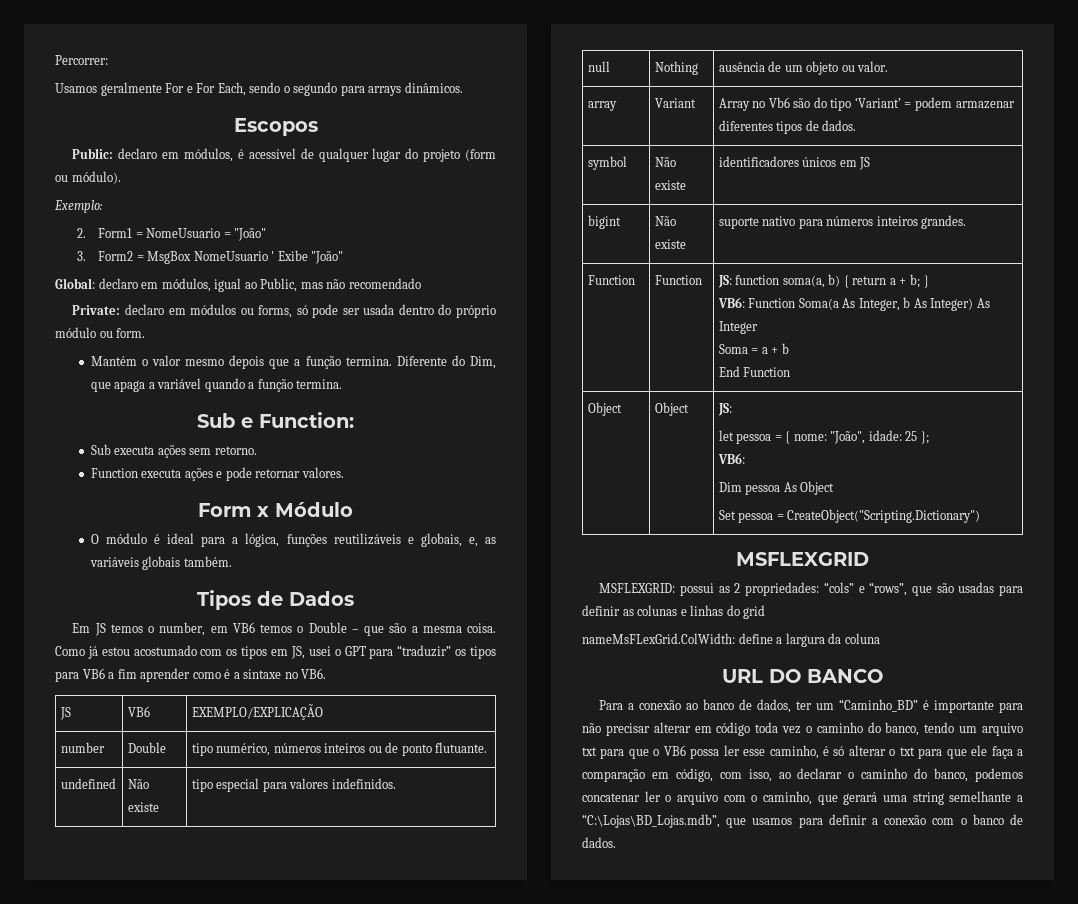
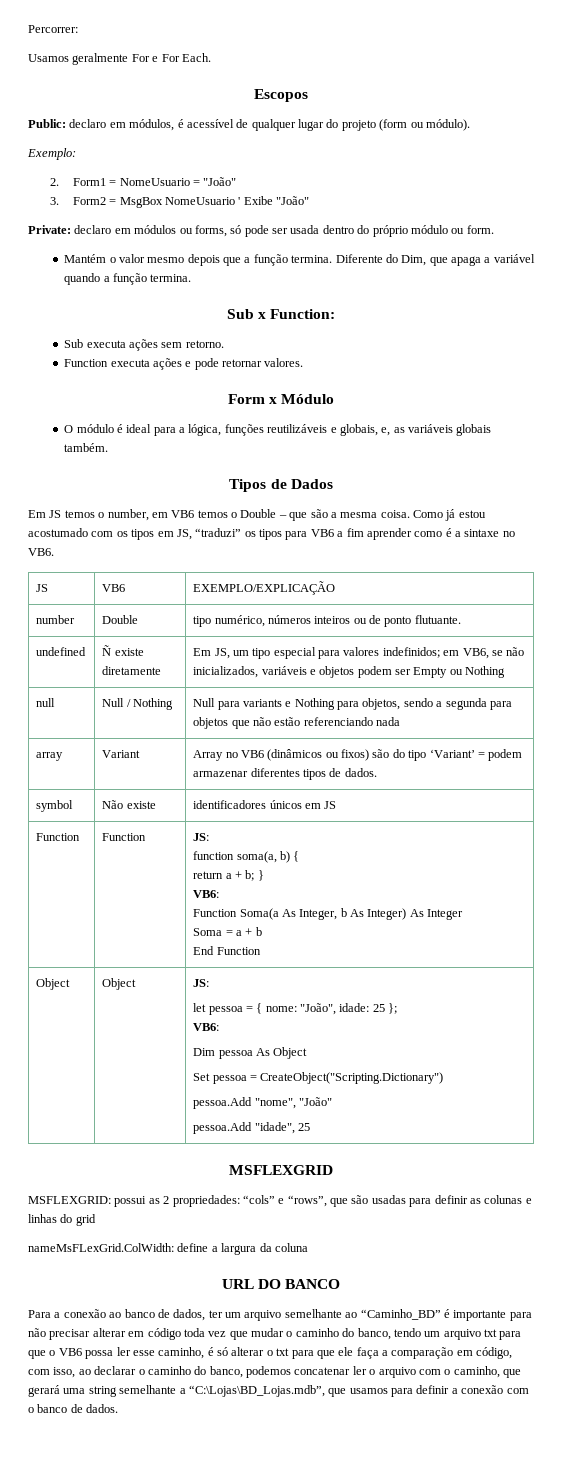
- Usamos geralmente For e For Each, sendo o segundo para arrays dinâmicos.
+ Usamos geralmente For e For Each.
- Global: declaro em módulos, igual ao Public, mas não recomendado
- Sub e Function:
+ Sub x Function:
- Como já estou acostumado com os tipos em JS, usei o GPT para “traduzir” os tipos para VB6 a fim aprender como é a sintaxe no VB6.
+ Como já estou acostumado com os tipos em JS, “traduzi” os tipos para VB6 a fim aprender como é a sintaxe no VB6.
- undefined | Não existe | tipo especial para valores indefinidos.
+ undefined | Ñ existe diretamente | Em JS, um tipo especial para valores indefinidos; em VB6, se não inicializados, variáveis e objetos podem ser Empty ou Nothing
- null | Nothing | ausência de um objeto ou valor.
+ null | Null / Nothing | Null para variants e Nothing para objetos, sendo a segunda para objetos que não estão referenciando nada
- array | Variant | Array no Vb6 são do tipo ‘Variant’ = podem armazenar diferentes tipos de dados.
+ array | Variant | Array no VB6 (dinâmicos ou fixos) são do tipo ‘Variant’ = podem armazenar diferentes tipos de dados.
- bigint | Não existe | suporte nativo para números inteiros grandes.
- Function | Function | JS: function soma(a, b) { return a + b; }
- VB6: Function Soma(a As Integer, b As Integer) As Integer
+ Function | Function | JS:
+ function soma(a, b) {
+ return a + b; }
+ VB6:
+ Function Soma(a As Integer, b As Integer) As Integer
  Object | Object | JS:
  let pessoa = { nome: "João", idade: 25 };
  VB6:
  Dim pessoa As Object
  Set pessoa = CreateObject("Scripting.Dictionary")
+ pessoa.Add "nome", "João"
+ pessoa.Add "idade", 25
- Para a conexão ao banco de dados, ter um “Caminho_BD” é importante para não precisar alterar em código toda vez o caminho do banco, tendo um arquivo txt para que o VB6 possa ler esse caminho, é só alterar o txt para que ele faça a comparação em código, com isso, ao declarar o caminho do banco, podemos concatenar ler o arquivo com o caminho, que gerará uma string semelhante a “C:\Lojas\BD_Lojas.mdb”, que usamos para definir a conexão com o banco de dados.
+ Para a conexão ao banco de dados, ter um arquivo semelhante ao “Caminho_BD” é importante para não precisar alterar em código toda vez que mudar o caminho do banco, tendo um arquivo txt para que o VB6 possa ler esse caminho, é só alterar o txt para que ele faça a comparação em código, com isso, ao declarar o caminho do banco, podemos concatenar ler o arquivo com o caminho, que gerará uma string semelhante a “C:\Lojas\BD_Lojas.mdb”, que usamos para definir a conexão com o banco de dados.

